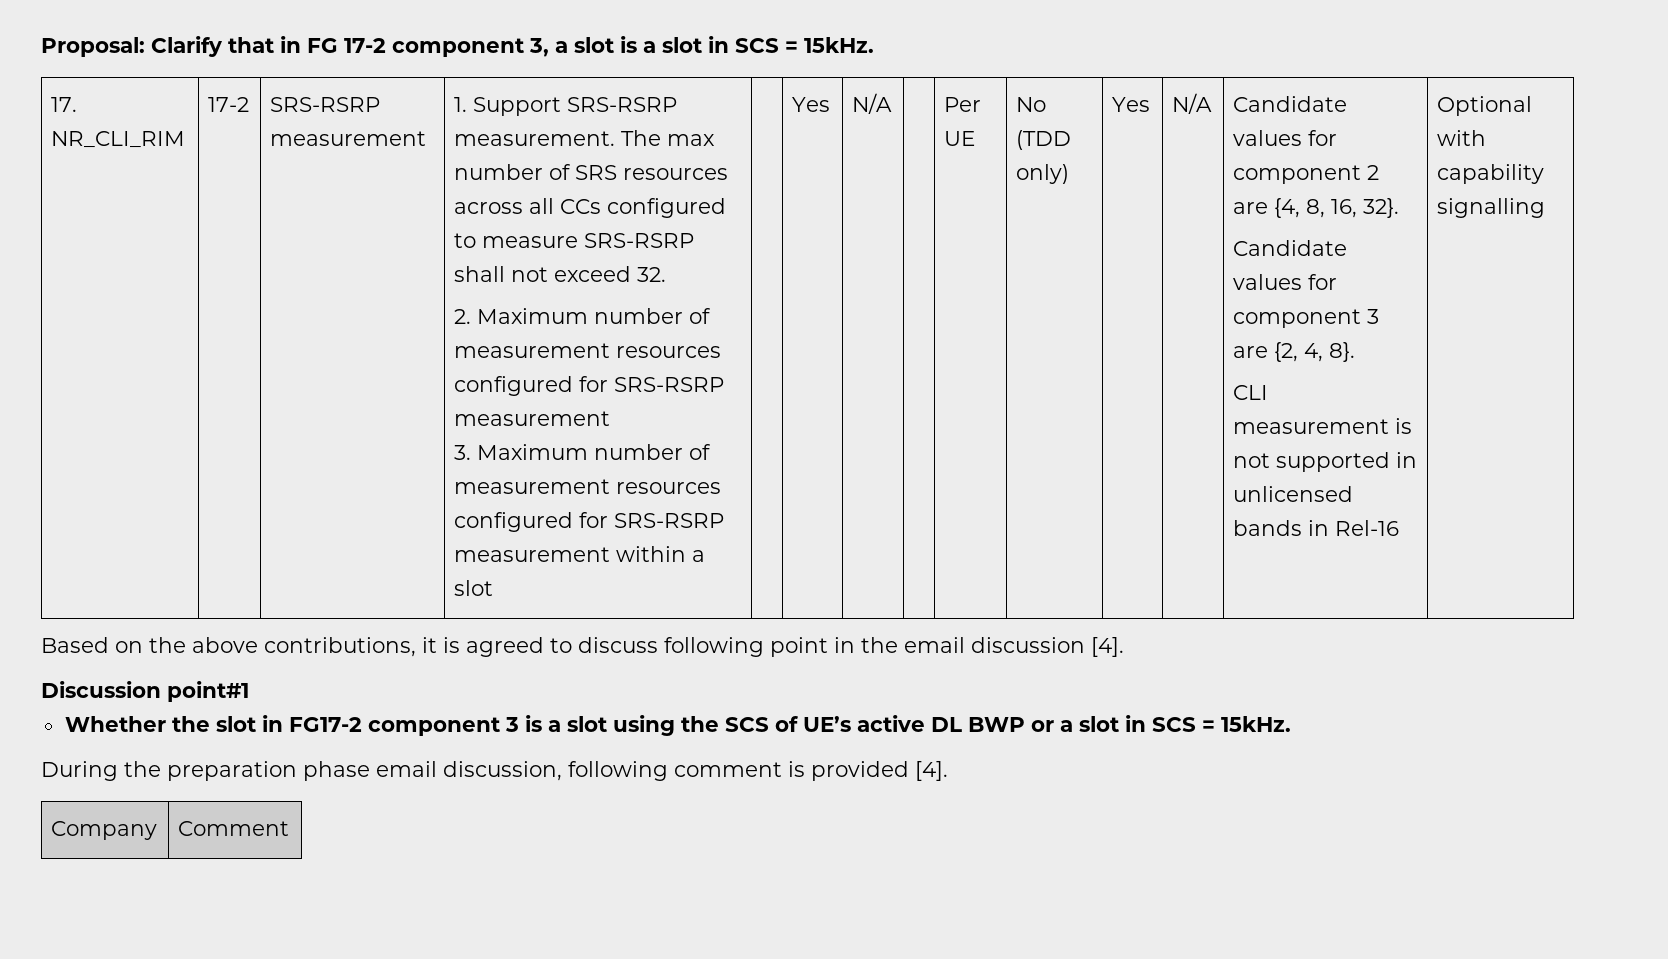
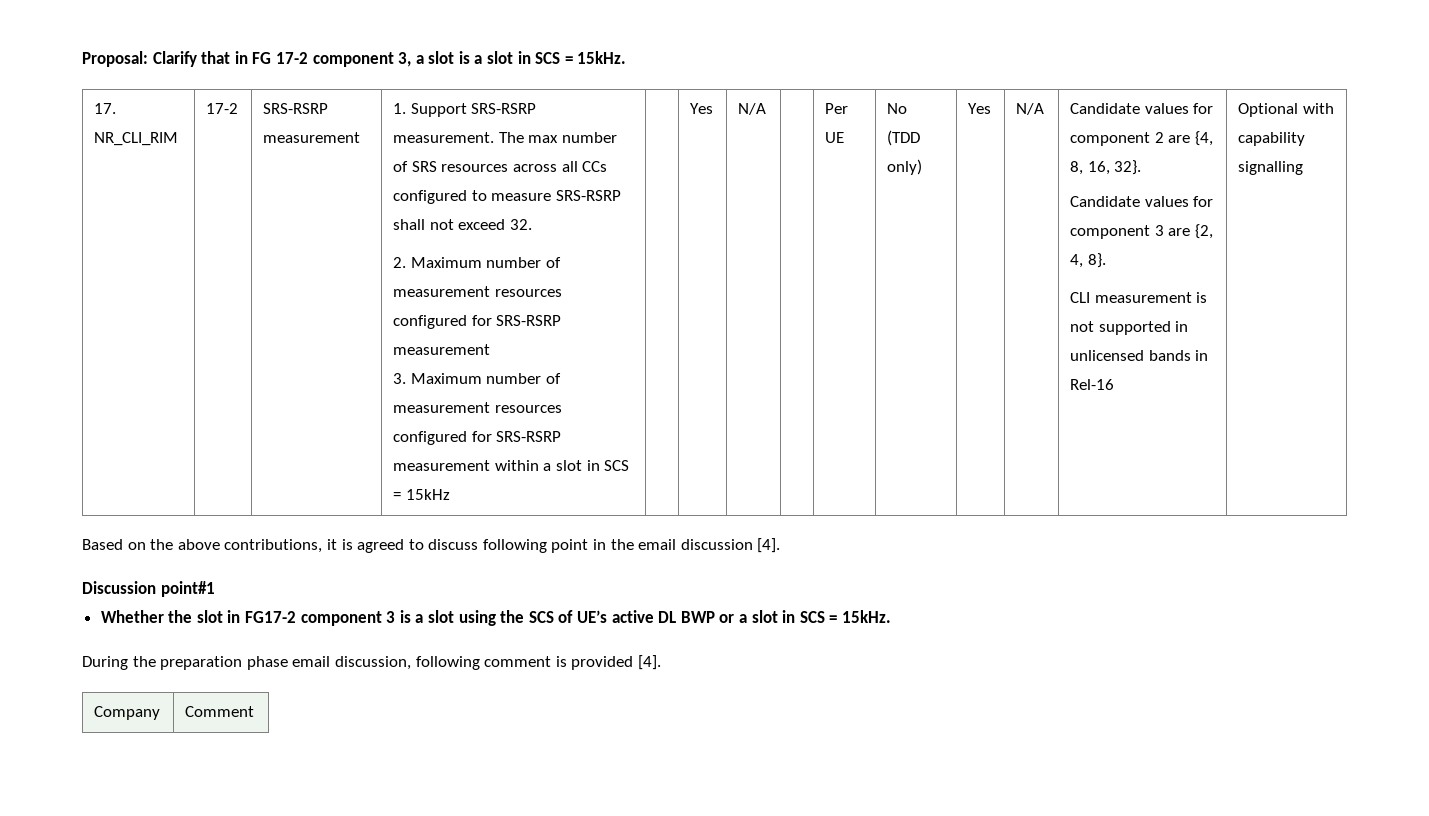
- 3. Maximum number of measurement resources configured for SRS-RSRP measurement within a slot
+ 3. Maximum number of measurement resources configured for SRS-RSRP measurement within a slot in SCS = 15kHz

